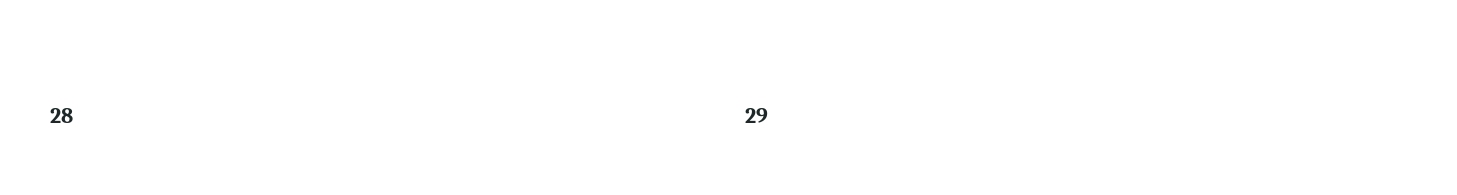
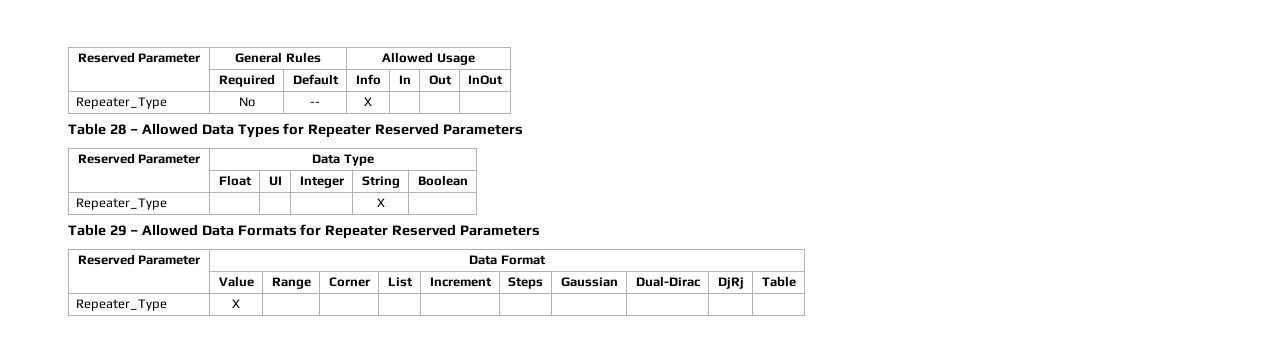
- 28
- 29
+ Reserved Parameter | General Rules | Allowed Usage
+ | Required | Default | Info | In | Out | InOut
+ Repeater_Type | No | -- | X | | |
+ Table 28 – Allowed Data Types for Repeater Reserved Parameters
+ Reserved Parameter | Data Type
+ | Float | UI | Integer | String | Boolean
+ Repeater_Type | | | | X |
+ Table 29 – Allowed Data Formats for Repeater Reserved Parameters
+ Reserved Parameter | Data Format
+ | Value | Range | Corner | List | Increment | Steps | Gaussian | Dual-Dirac | DjRj | Table
+ Repeater_Type | X | | | | | | | | |

